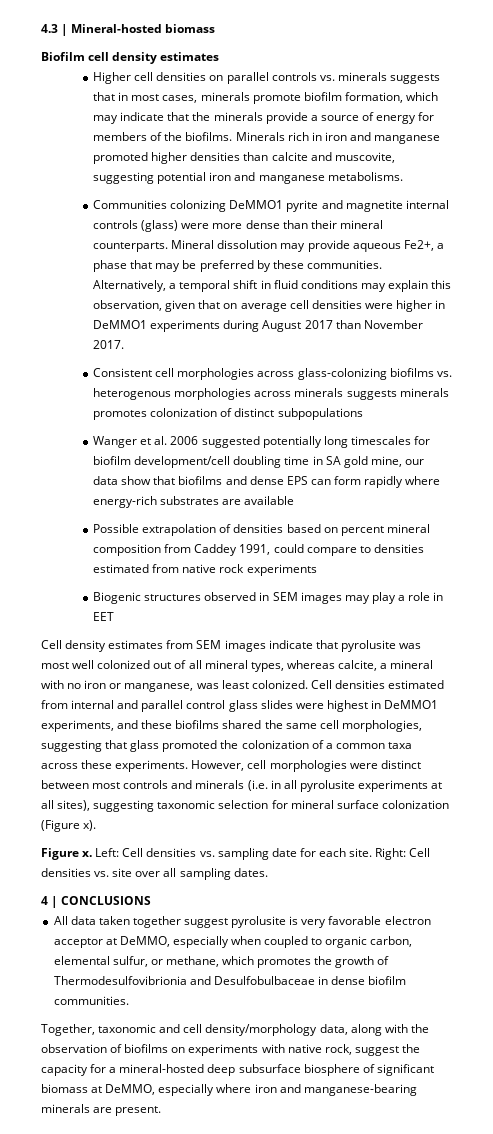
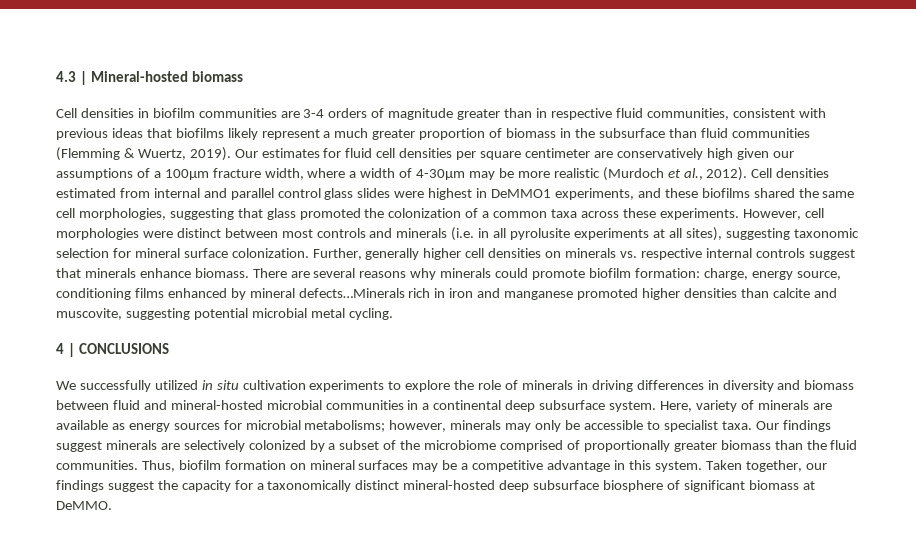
- Biofilm cell density estimates
- Higher cell densities on parallel controls vs. minerals suggests that in most cases, minerals promote biofilm formation, which may indicate that the minerals provide a source of energy for members of the biofilms. Minerals rich in iron and manganese promoted higher densities than calcite and muscovite, suggesting potential iron and manganese metabolisms.
- Communities colonizing DeMMO1 pyrite and magnetite internal controls (glass) were more dense than their mineral counterparts. Mineral dissolution may provide aqueous Fe2+, a phase that may be preferred by these communities. Alternatively, a temporal shift in fluid conditions may explain this observation, given that on average cell densities were higher in DeMMO1 experiments during August 2017 than November 2017.
- Consistent cell morphologies across glass-colonizing biofilms vs. heterogenous morphologies across minerals suggests minerals promotes colonization of distinct subpopulations
- Wanger et al. 2006 suggested potentially long timescales for biofilm development/cell doubling time in SA gold mine, our data show that biofilms and dense EPS can form rapidly where energy-rich substrates are available
- Possible extrapolation of densities based on percent mineral composition from Caddey 1991, could compare to densities estimated from native rock experiments
- Biogenic structures observed in SEM images may play a role in EET
- Cell density estimates from SEM images indicate that pyrolusite was most well colonized out of all mineral types, whereas calcite, a mineral with no iron or manganese, was least colonized.
+ Cell densities in biofilm communities are 3-4 orders of magnitude greater than in respective fluid communities, consistent with previous ideas that biofilms likely represent a much greater proportion of biomass in the subsurface than fluid communities (Flemming & Wuertz, 2019). Our estimates for fluid cell densities per square centimeter are conservatively high given our assumptions of a 100μm fracture width, where a width of 4-30μm may be more realistic (Murdoch et al., 2012).
- However, cell morphologies were distinct between most controls and minerals (i.e. in all pyrolusite experiments at all sites), suggesting taxonomic selection for mineral surface colonization (Figure x).
- Figure x. Left: Cell densities vs. sampling date for each site. Right: Cell densities vs. site over all sampling dates.
+ However, cell morphologies were distinct between most controls and minerals (i.e. in all pyrolusite experiments at all sites), suggesting taxonomic selection for mineral surface colonization. Further, generally higher cell densities on minerals vs. respective internal controls suggest that minerals enhance biomass. There are several reasons why minerals could promote biofilm formation: charge, energy source, conditioning films enhanced by mineral defects…Minerals rich in iron and manganese promoted higher densities than calcite and muscovite, suggesting potential microbial metal cycling.
  4 | CONCLUSIONS
- All data taken together suggest pyrolusite is very favorable electron acceptor at DeMMO, especially when coupled to organic carbon, elemental sulfur, or methane, which promotes the growth of Thermodesulfovibrionia and Desulfobulbaceae in dense biofilm communities.
- Together, taxonomic and cell density/morphology data, along with the observation of biofilms on experiments with native rock, suggest the capacity for a mineral-hosted deep subsurface biosphere of significant biomass at DeMMO, especially where iron and manganese-bearing minerals are present.
+ We successfully utilized in situ cultivation experiments to explore the role of minerals in driving differences in diversity and biomass between fluid and mineral-hosted microbial communities in a continental deep subsurface system. Here, variety of minerals are available as energy sources for microbial metabolisms; however, minerals may only be accessible to specialist taxa. Our findings suggest minerals are selectively colonized by a subset of the microbiome comprised of proportionally greater biomass than the fluid communities. Thus, biofilm formation on mineral surfaces may be a competitive advantage in this system. Taken together, our findings suggest the capacity for a taxonomically distinct mineral-hosted deep subsurface biosphere of significant biomass at DeMMO.

